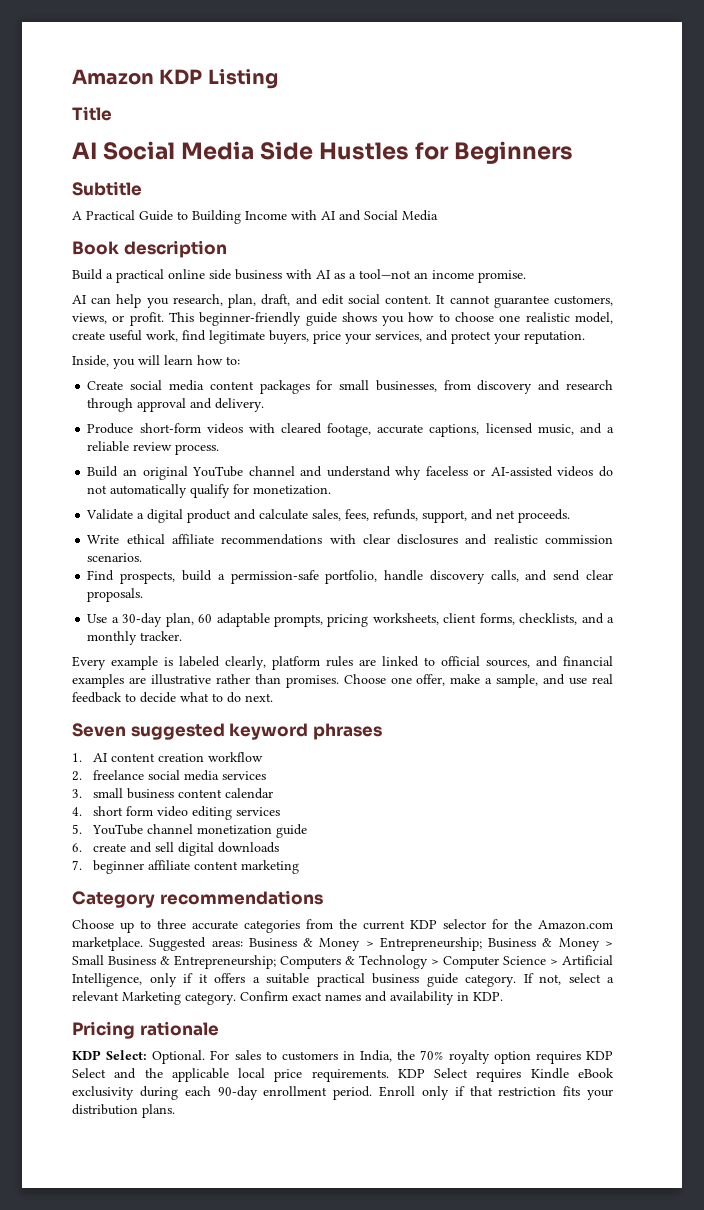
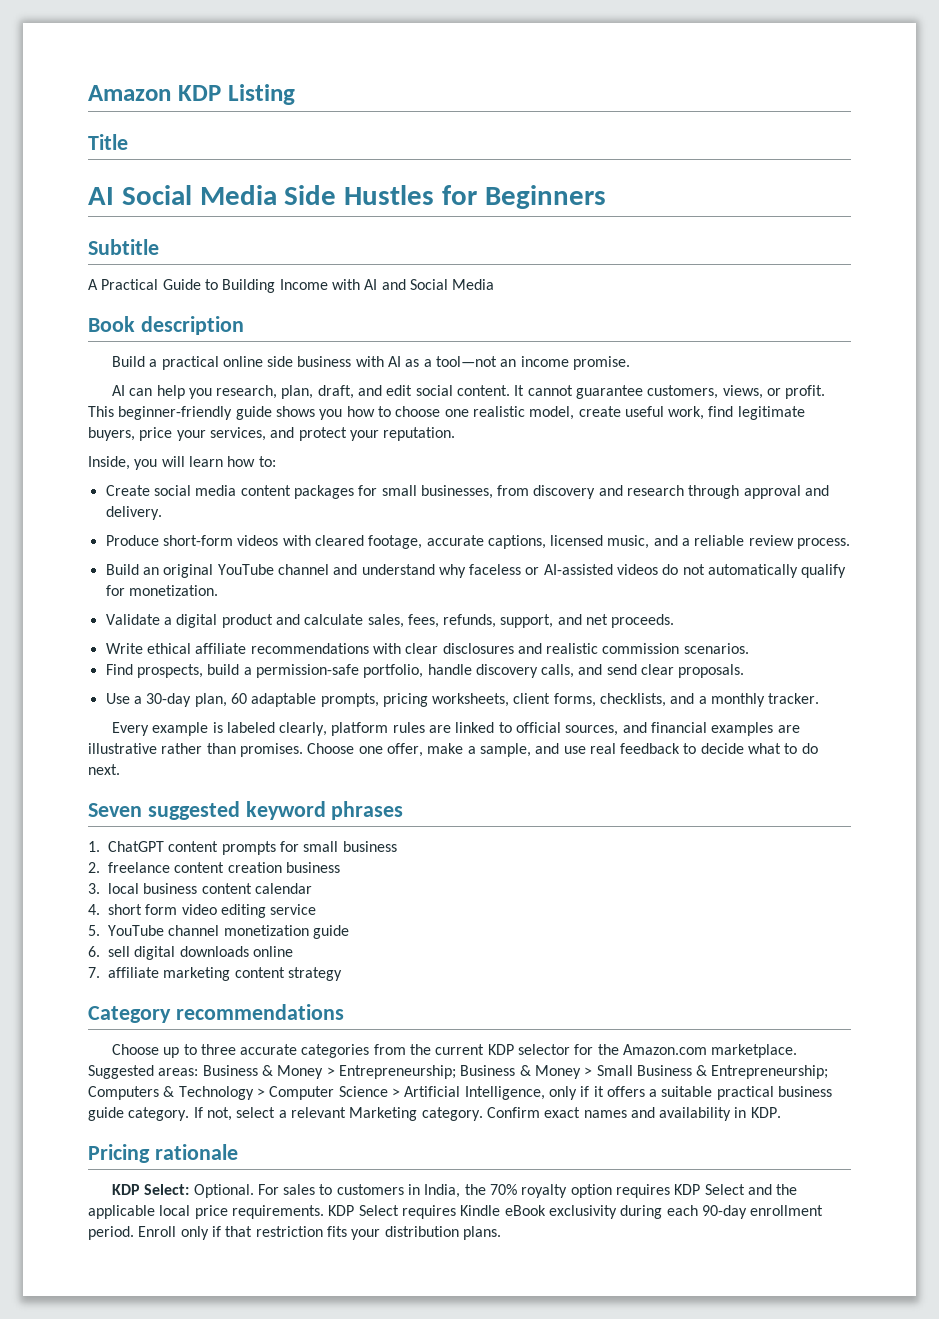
- 1. AI content creation workflow
+ 1. ChatGPT content prompts for small business
- 2. freelance social media services
+ 2. freelance content creation business
- 3. small business content calendar
+ 3. local business content calendar
- 4. short form video editing services
+ 4. short form video editing service
- 6. create and sell digital downloads
+ 6. sell digital downloads online
- 7. beginner affiliate content marketing
+ 7. affiliate marketing content strategy

